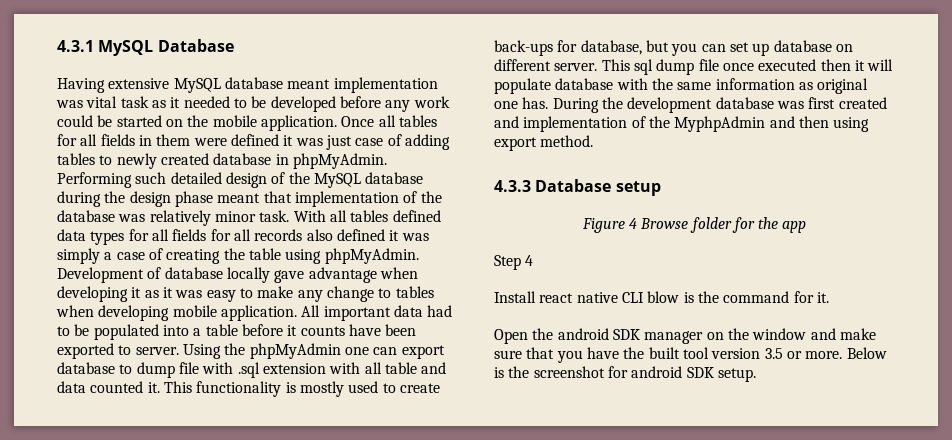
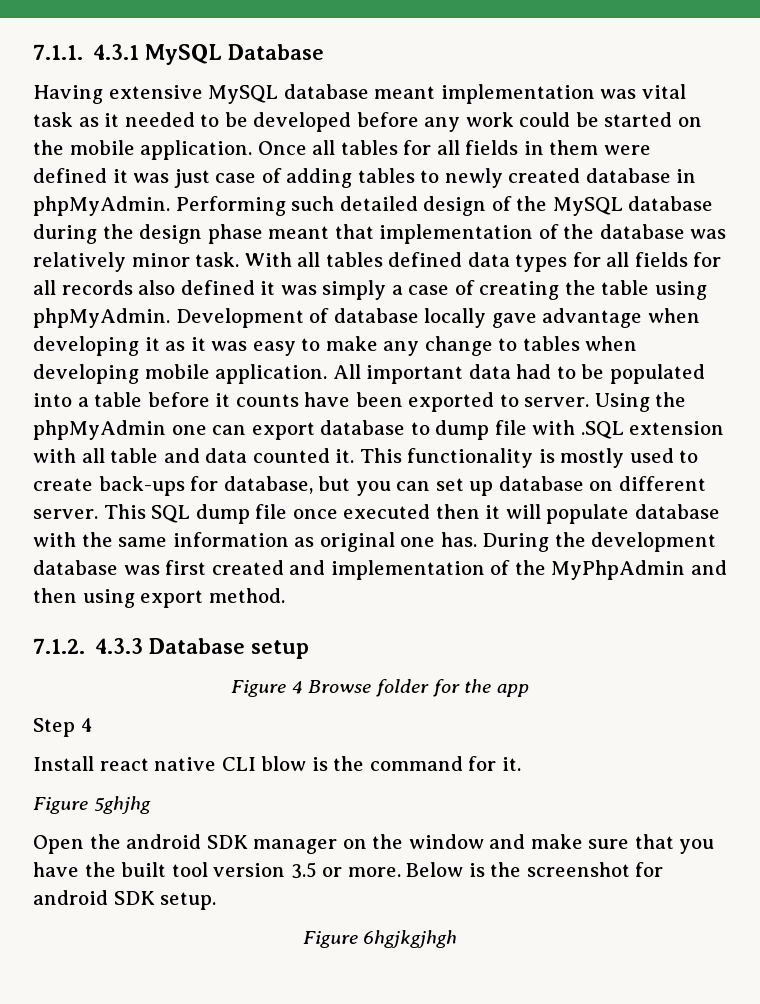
- 4.3.1 MySQL Database
+ 7.1.1. 4.3.1 MySQL Database
- Using the phpMyAdmin one can export database to dump file with .sql extension with all table and data counted it.
+ Using the phpMyAdmin one can export database to dump file with .SQL extension with all table and data counted it.
- This sql dump file once executed then it will populate database with the same information as original one has.
+ This SQL dump file once executed then it will populate database with the same information as original one has.
- During the development database was first created and implementation of the MyphpAdmin and then using export method.
+ During the development database was first created and implementation of the MyPhpAdmin and then using export method.
- 4.3.3 Database setup
+ 7.1.2. 4.3.3 Database setup
+ Figure 5ghjhg
+ Figure 6hgjkgjhgh

